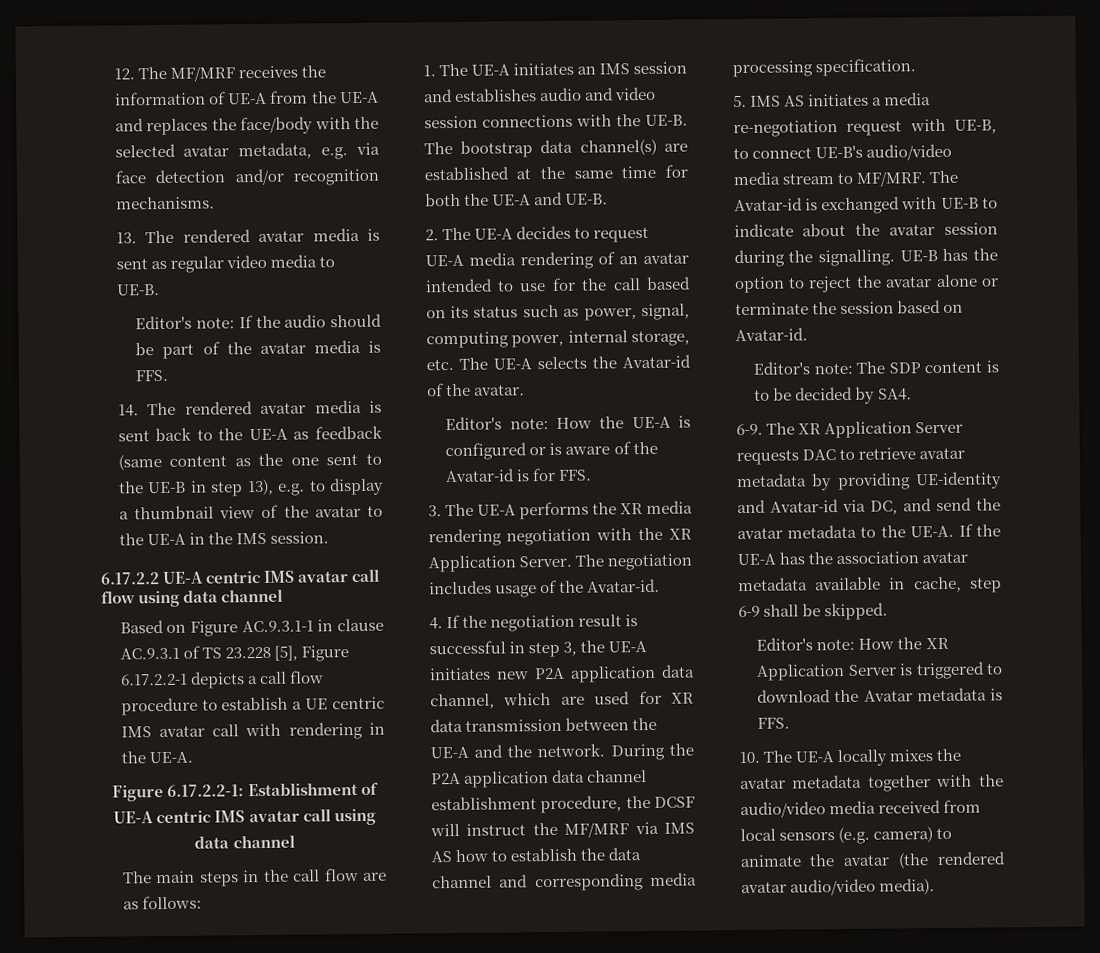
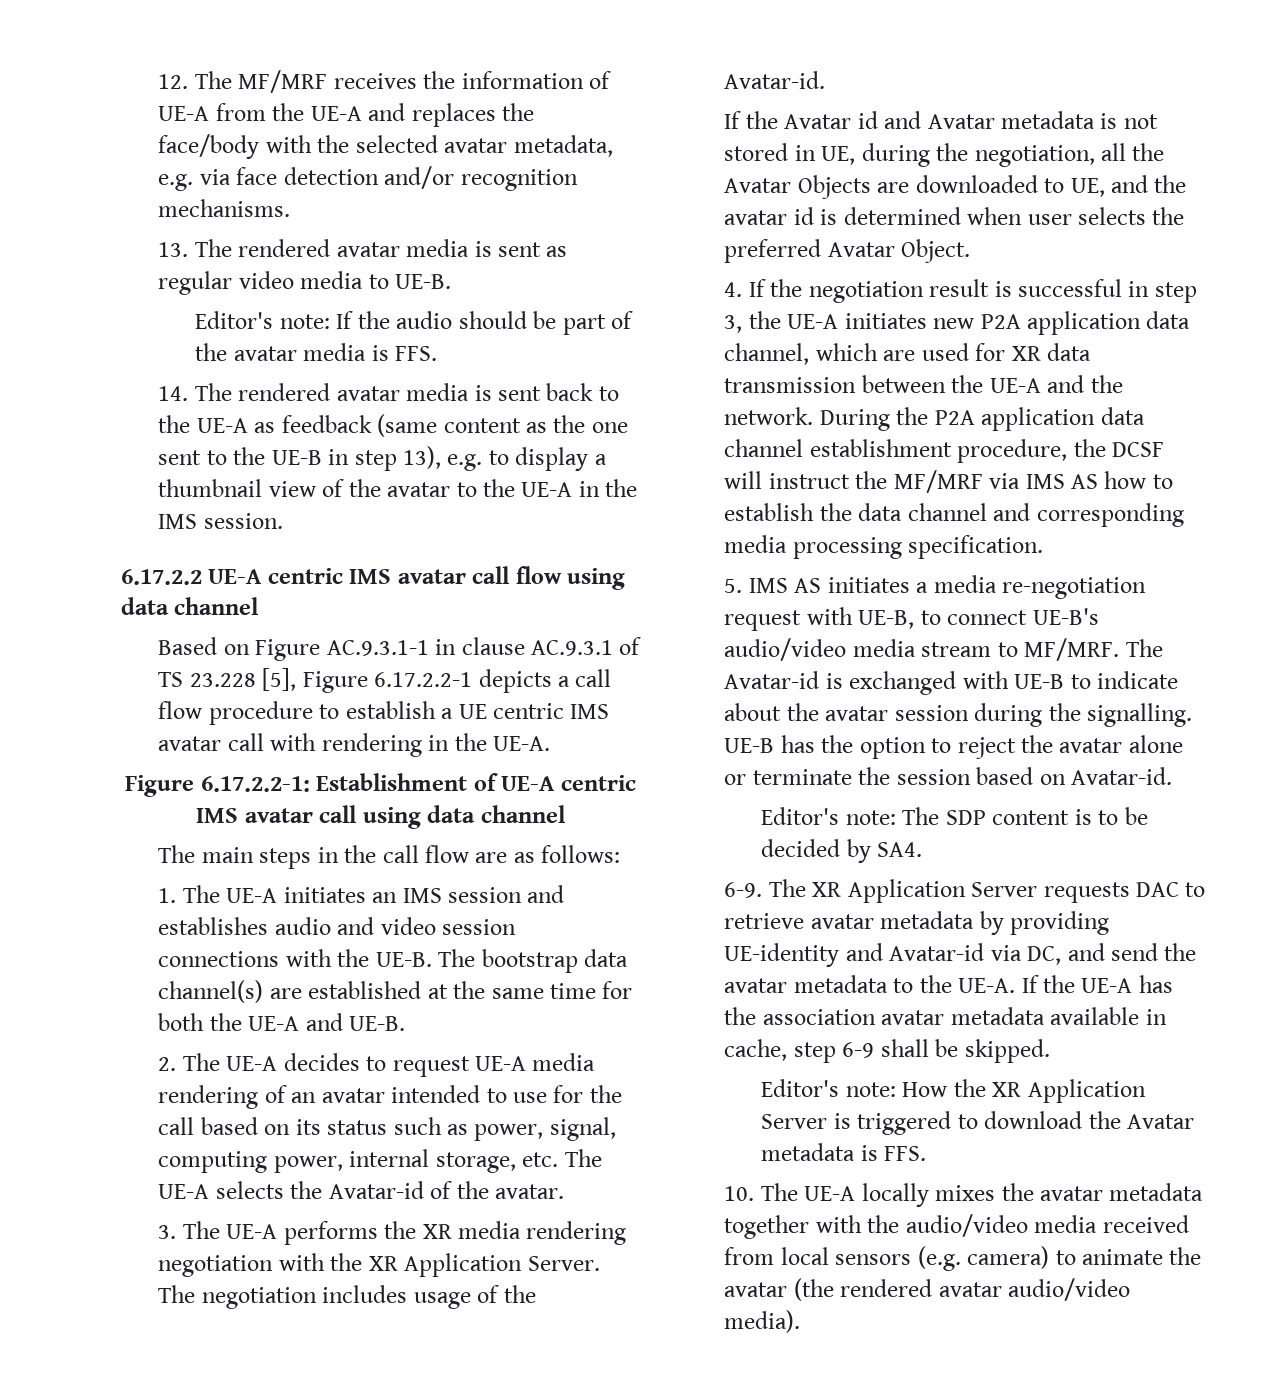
- Editor's note: How the UE-A is configured or is aware of the Avatar-id is for FFS.
+ If the Avatar id and Avatar metadata is not stored in UE, during the negotiation, all the Avatar Objects are downloaded to UE, and the avatar id is determined when user selects the preferred Avatar Object.

